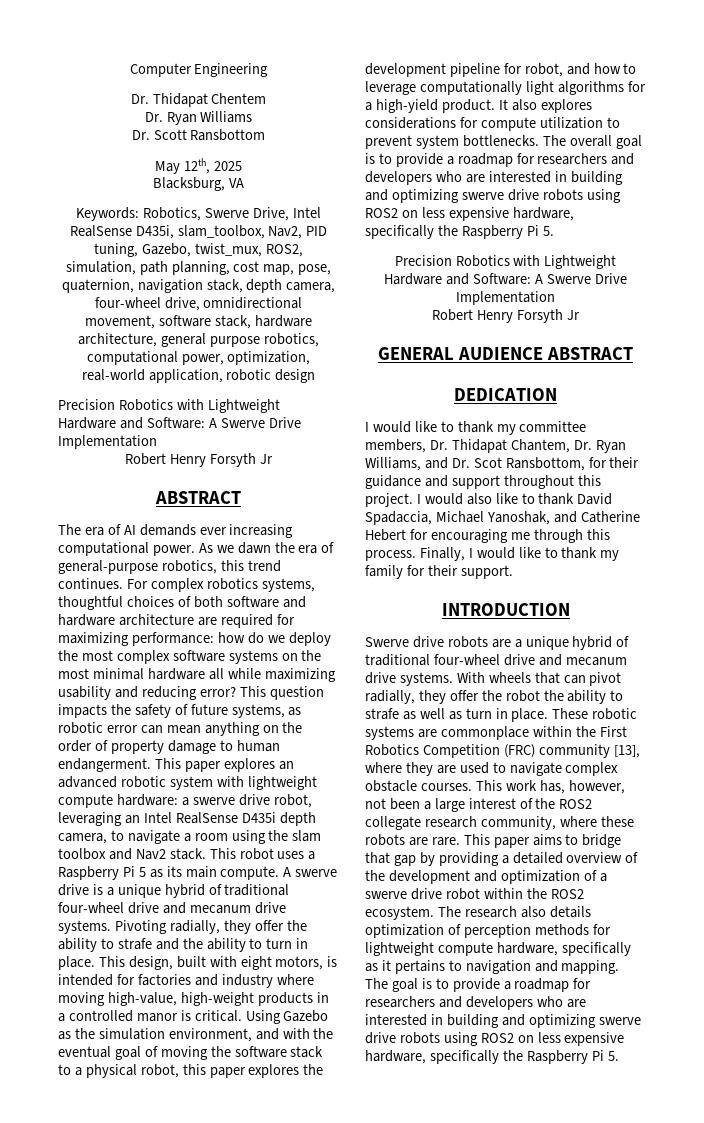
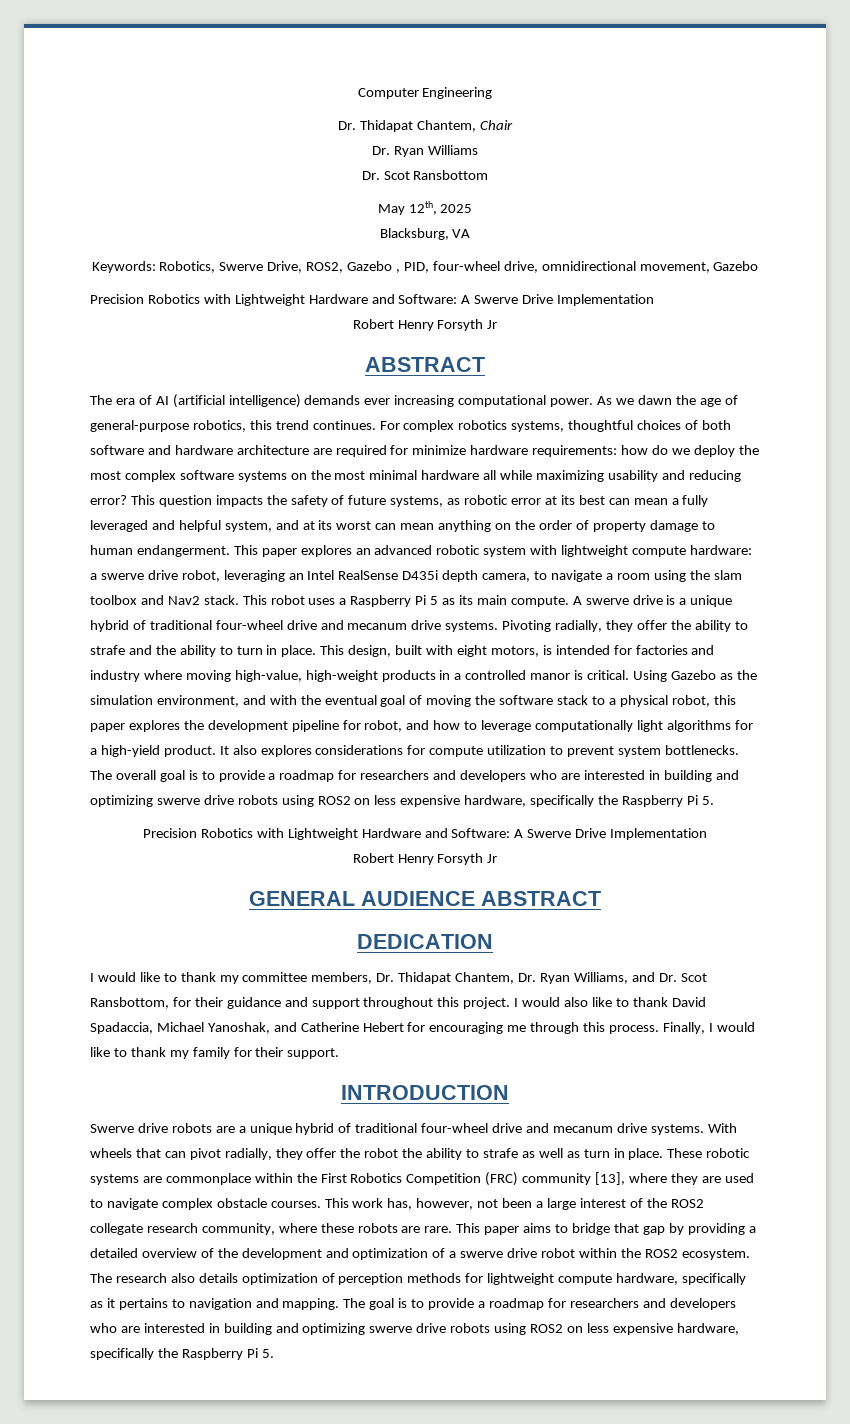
- Dr. Thidapat Chentem
+ Dr. Thidapat Chantem, Chair
- Dr. Scott Ransbottom
+ Dr. Scot Ransbottom
- Keywords: Robotics, Swerve Drive, Intel RealSense D435i, slam_toolbox, Nav2, PID tuning, Gazebo, twist_mux, ROS2, simulation, path planning, cost map, pose, quaternion, navigation stack, depth camera, four-wheel drive, omnidirectional movement, software stack, hardware architecture, general purpose robotics, computational power, optimization, real-world application, robotic design
+ Keywords: Robotics, Swerve Drive, ROS2, Gazebo , PID, four-wheel drive, omnidirectional movement, Gazebo
- The era of AI demands ever increasing computational power.
+ The era of AI (artificial intelligence) demands ever increasing computational power.
- As we dawn the era of general-purpose robotics, this trend continues.
+ As we dawn the age of general-purpose robotics, this trend continues.
- For complex robotics systems, thoughtful choices of both software and hardware architecture are required for maximizing performance: how do we deploy the most complex software systems on the most minimal hardware all while maximizing usability and reducing error?
+ For complex robotics systems, thoughtful choices of both software and hardware architecture are required for minimize hardware requirements: how do we deploy the most complex software systems on the most minimal hardware all while maximizing usability and reducing error?
- This question impacts the safety of future systems, as robotic error can mean anything on the order of property damage to human endangerment.
+ This question impacts the safety of future systems, as robotic error at its best can mean a fully leveraged and helpful system, and at its worst can mean anything on the order of property damage to human endangerment.

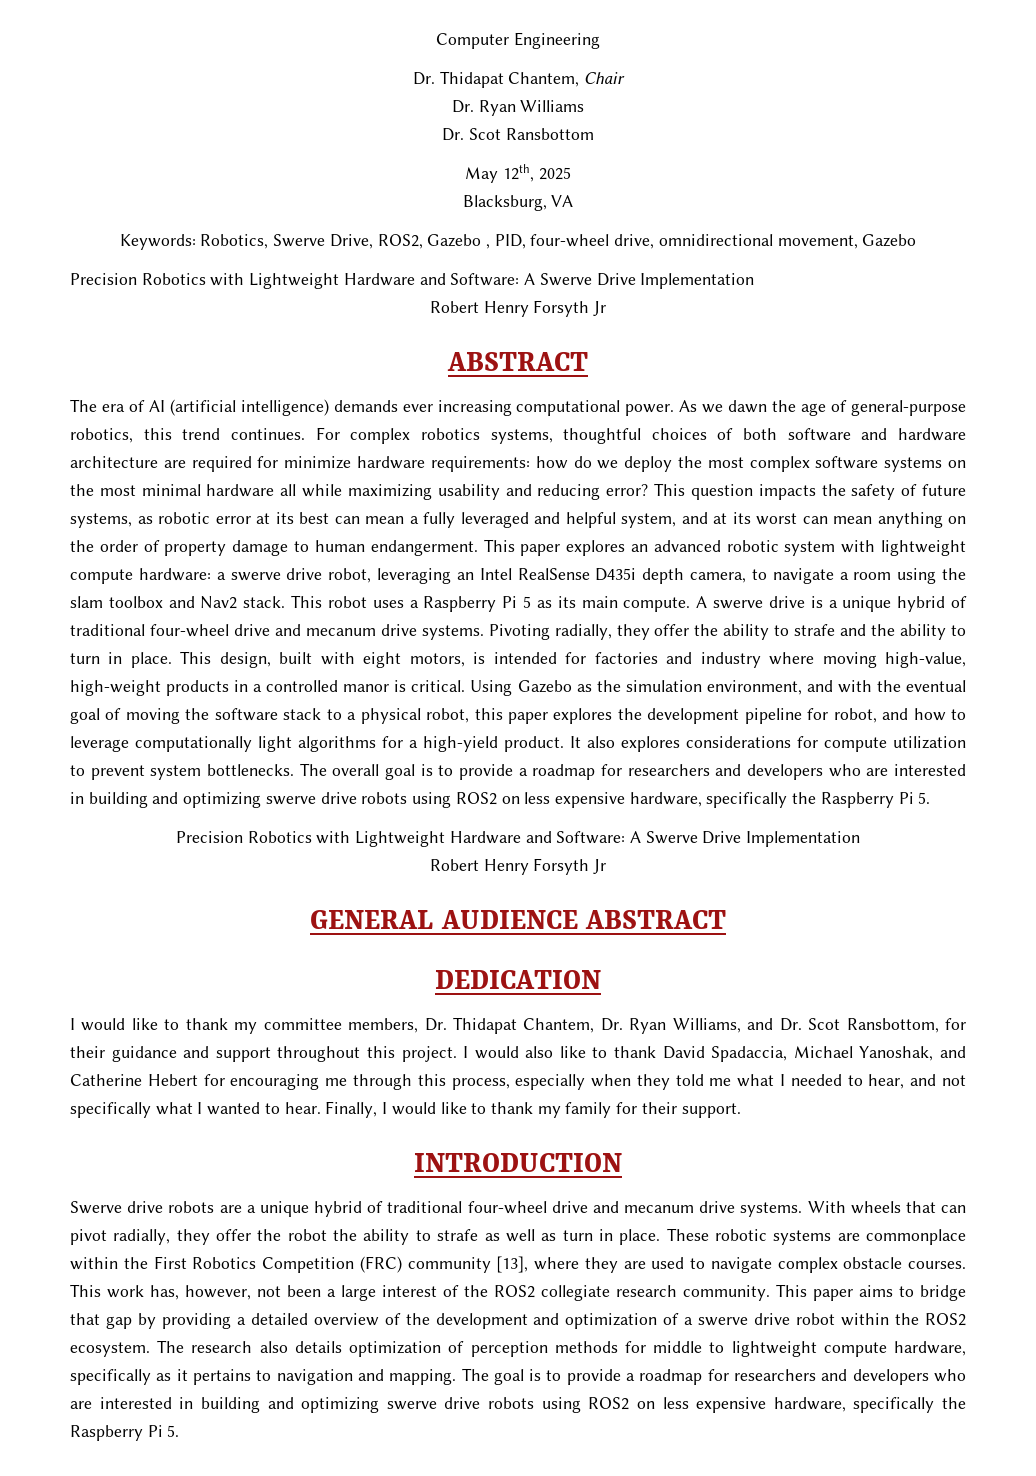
- I would also like to thank David Spadaccia, Michael Yanoshak, and Catherine Hebert for encouraging me through this process.
+ I would also like to thank David Spadaccia, Michael Yanoshak, and Catherine Hebert for encouraging me through this process, especially when they told me what I needed to hear, and not specifically what I wanted to hear.
- This work has, however, not been a large interest of the ROS2 collegate research community, where these robots are rare.
+ This work has, however, not been a large interest of the ROS2 collegiate research community.
- The research also details optimization of perception methods for lightweight compute hardware, specifically as it pertains to navigation and mapping.
+ The research also details optimization of perception methods for middle to lightweight compute hardware, specifically as it pertains to navigation and mapping.

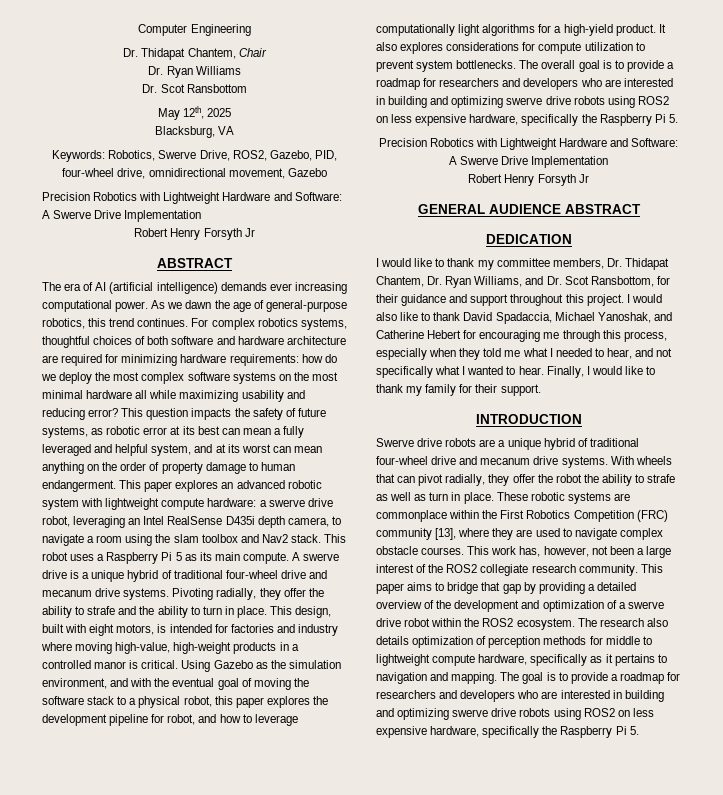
- Keywords: Robotics, Swerve Drive, ROS2, Gazebo , PID, four-wheel drive, omnidirectional movement, Gazebo
+ Keywords: Robotics, Swerve Drive, ROS2, Gazebo, PID, four-wheel drive, omnidirectional movement, Gazebo
- For complex robotics systems, thoughtful choices of both software and hardware architecture are required for minimize hardware requirements: how do we deploy the most complex software systems on the most minimal hardware all while maximizing usability and reducing error?
+ For complex robotics systems, thoughtful choices of both software and hardware architecture are required for minimizing hardware requirements: how do we deploy the most complex software systems on the most minimal hardware all while maximizing usability and reducing error?

